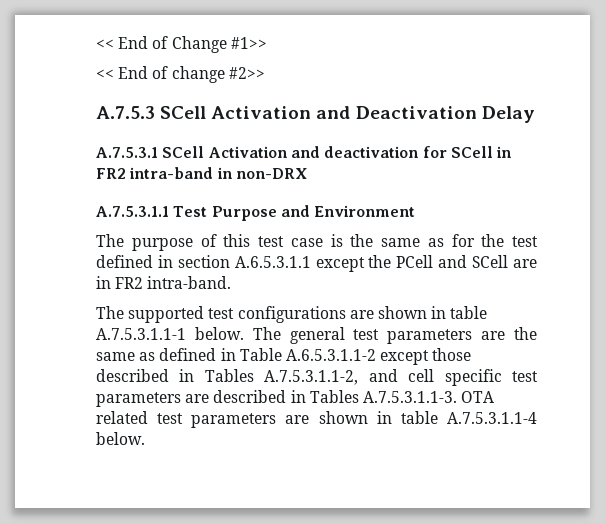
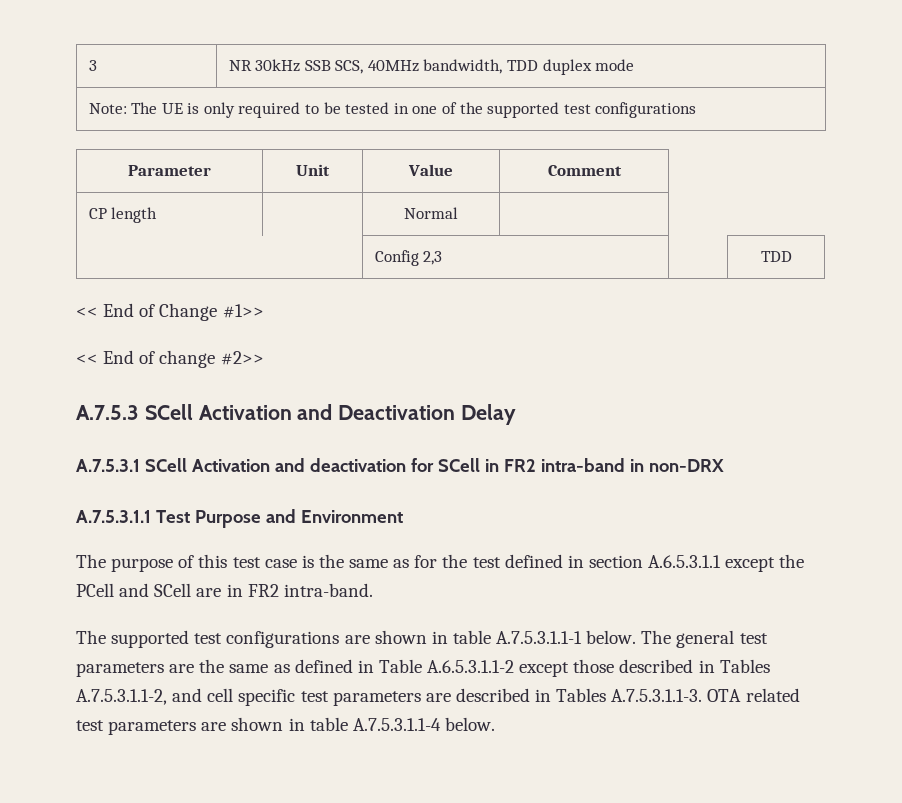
+ 3 | NR 30kHz SSB SCS, 40MHz bandwidth, TDD duplex mode
+ Note: The UE is only required to be tested in one of the supported test configurations
+ Parameter | Unit | Value | Comment
+ CP length | | Normal |
+ | Config 2,3 | | TDD

